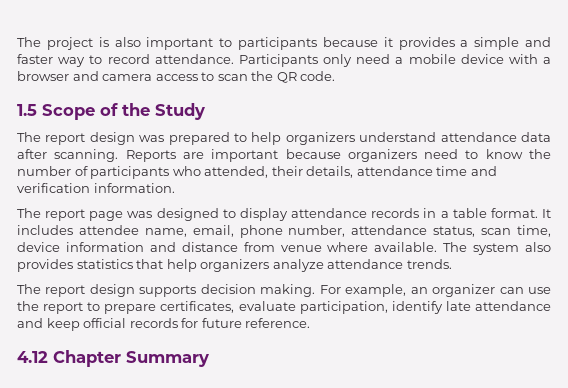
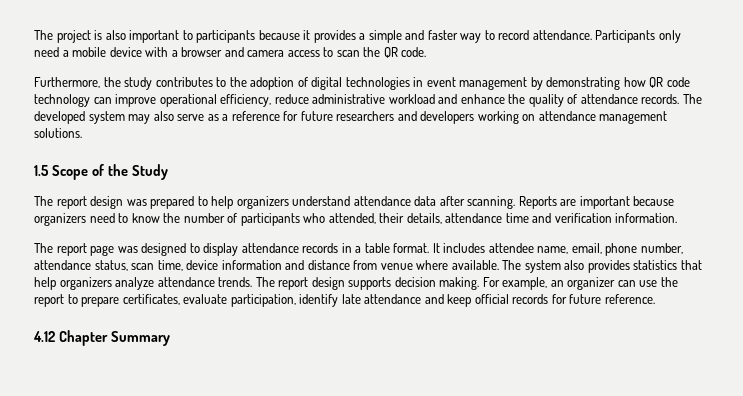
+ Furthermore, the study contributes to the adoption of digital technologies in event management by demonstrating how QR code technology can improve operational efficiency, reduce administrative workload and enhance the quality of attendance records. The developed system may also serve as a reference for future researchers and developers working on attendance management solutions.
- The system also provides statistics that help organizers analyze attendance trends.
- The report design supports decision making.
+ The system also provides statistics that help organizers analyze attendance trends. The report design supports decision making.

